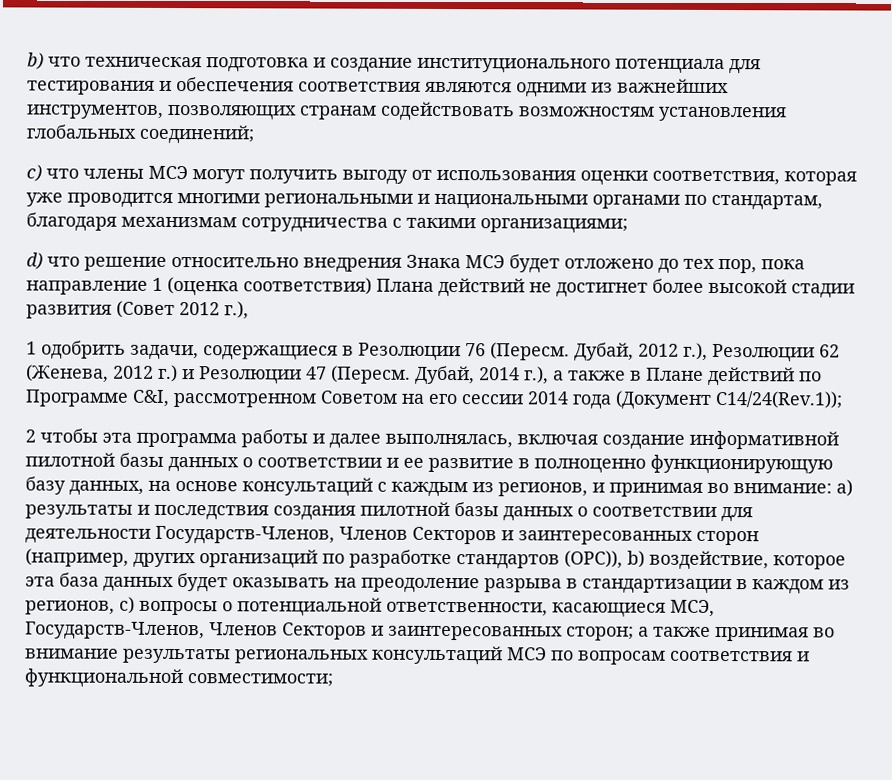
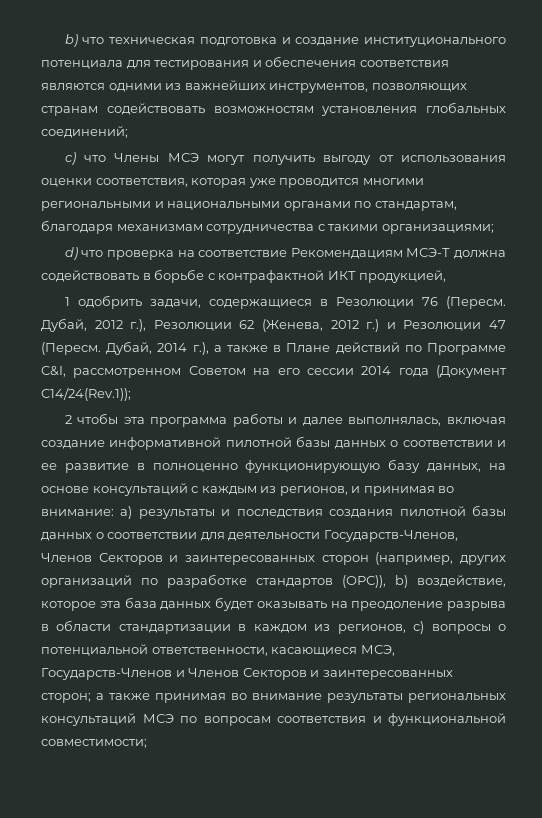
- c) что члены МСЭ могут получить выгоду от использования оценки соответствия, которая уже проводится многими региональными и национальными органами по стандартам, благодаря механизмам сотрудничества с такими организациями;
+ c) что Члены МСЭ могут получить выгоду от использования оценки соответствия, которая уже проводится многими региональными и национальными органами по стандартам, благодаря механизмам сотрудничества с такими организациями;
- d) что решение относительно внедрения Знака МСЭ будет отложено до тех пор, пока направление 1 (оценка соответствия) Плана действий не достигнет более высокой стадии развития (Совет 2012 г.),
+ d) что проверка на соответствие Рекомендациям МСЭ-Т должна содействовать в борьбе с контрафактной ИКТ продукцией,
- а) результаты и последствия создания пилотной базы данных о соответствии для деятельности Государств-Членов, Членов Секторов и заинтересованных сторон (например, других организаций по разработке стандартов (ОРС)), b) воздействие, которое эта база данных будет оказывать на преодоление разрыва в стандартизации в каждом из регионов, с) вопросы о потенциальной ответственности, касающиеся МСЭ, Государств-Членов, Членов Секторов и заинтересованных сторон;
+ а) результаты и последствия создания пилотной базы данных о соответствии для деятельности Государств-Членов, Членов Секторов и заинтересованных сторон (например, других организаций по разработке стандартов (ОРС)), b) воздействие, которое эта база данных будет оказывать на преодоление разрыва в области стандартизации в каждом из регионов, с) вопросы о потенциальной ответственности, касающиеся МСЭ, Государств-Членов и Членов Секторов и заинтересованных сторон;

